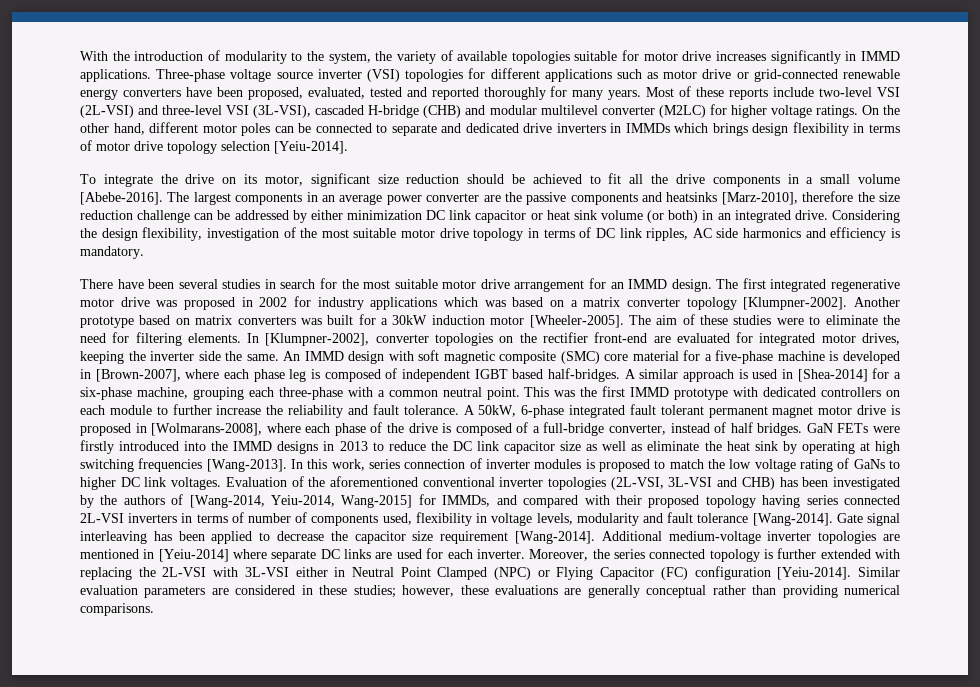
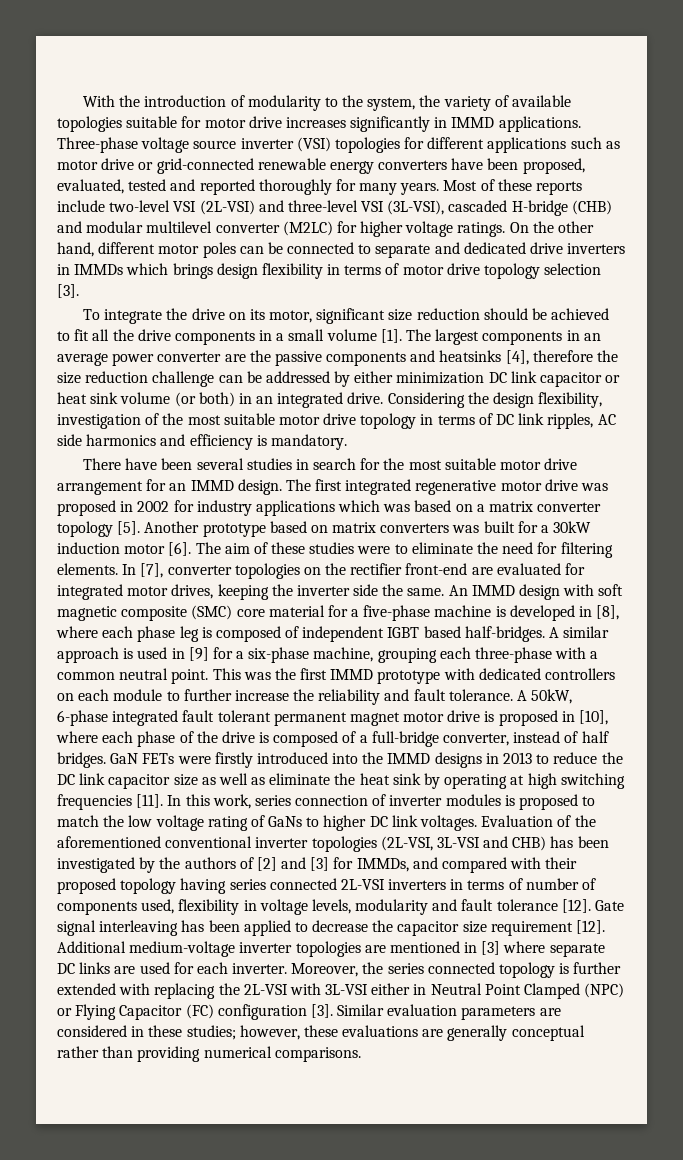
- On the other hand, different motor poles can be connected to separate and dedicated drive inverters in IMMDs which brings design flexibility in terms of motor drive topology selection [Yeiu-2014].
+ On the other hand, different motor poles can be connected to separate and dedicated drive inverters in IMMDs which brings design flexibility in terms of motor drive topology selection [3].
- To integrate the drive on its motor, significant size reduction should be achieved to fit all the drive components in a small volume [Abebe-2016].
+ To integrate the drive on its motor, significant size reduction should be achieved to fit all the drive components in a small volume [1].
- The largest components in an average power converter are the passive components and heatsinks [Marz-2010], therefore the size reduction challenge can be addressed by either minimization DC link capacitor or heat sink volume (or both) in an integrated drive.
+ The largest components in an average power converter are the passive components and heatsinks [4], therefore the size reduction challenge can be addressed by either minimization DC link capacitor or heat sink volume (or both) in an integrated drive.
- The first integrated regenerative motor drive was proposed in 2002 for industry applications which was based on a matrix converter topology [Klumpner-2002].
+ The first integrated regenerative motor drive was proposed in 2002 for industry applications which was based on a matrix converter topology [5].
- Another prototype based on matrix converters was built for a 30kW induction motor [Wheeler-2005].
+ Another prototype based on matrix converters was built for a 30kW induction motor [6].
- In [Klumpner-2002], converter topologies on the rectifier front-end are evaluated for integrated motor drives, keeping the inverter side the same.
+ In [7], converter topologies on the rectifier front-end are evaluated for integrated motor drives, keeping the inverter side the same.
- An IMMD design with soft magnetic composite (SMC) core material for a five-phase machine is developed in [Brown-2007], where each phase leg is composed of independent IGBT based half-bridges.
+ An IMMD design with soft magnetic composite (SMC) core material for a five-phase machine is developed in [8], where each phase leg is composed of independent IGBT based half-bridges.
- A similar approach is used in [Shea-2014] for a six-phase machine, grouping each three-phase with a common neutral point.
+ A similar approach is used in [9] for a six-phase machine, grouping each three-phase with a common neutral point.
- A 50kW, 6-phase integrated fault tolerant permanent magnet motor drive is proposed in [Wolmarans-2008], where each phase of the drive is composed of a full-bridge converter, instead of half bridges.
+ A 50kW, 6-phase integrated fault tolerant permanent magnet motor drive is proposed in [10], where each phase of the drive is composed of a full-bridge converter, instead of half bridges.
- GaN FETs were firstly introduced into the IMMD designs in 2013 to reduce the DC link capacitor size as well as eliminate the heat sink by operating at high switching frequencies [Wang-2013].
+ GaN FETs were firstly introduced into the IMMD designs in 2013 to reduce the DC link capacitor size as well as eliminate the heat sink by operating at high switching frequencies [11].
- Evaluation of the aforementioned conventional inverter topologies (2L-VSI, 3L-VSI and CHB) has been investigated by the authors of [Wang-2014, Yeiu-2014, Wang-2015] for IMMDs, and compared with their proposed topology having series connected 2L-VSI inverters in terms of number of components used, flexibility in voltage levels, modularity and fault tolerance [Wang-2014].
+ Evaluation of the aforementioned conventional inverter topologies (2L-VSI, 3L-VSI and CHB) has been investigated by the authors of [2] and [3] for IMMDs, and compared with their proposed topology having series connected 2L-VSI inverters in terms of number of components used, flexibility in voltage levels, modularity and fault tolerance [12].
- Gate signal interleaving has been applied to decrease the capacitor size requirement [Wang-2014].
+ Gate signal interleaving has been applied to decrease the capacitor size requirement [12].
- Additional medium-voltage inverter topologies are mentioned in [Yeiu-2014] where separate DC links are used for each inverter.
+ Additional medium-voltage inverter topologies are mentioned in [3] where separate DC links are used for each inverter.
- Moreover, the series connected topology is further extended with replacing the 2L-VSI with 3L-VSI either in Neutral Point Clamped (NPC) or Flying Capacitor (FC) configuration [Yeiu-2014].
+ Moreover, the series connected topology is further extended with replacing the 2L-VSI with 3L-VSI either in Neutral Point Clamped (NPC) or Flying Capacitor (FC) configuration [3].

